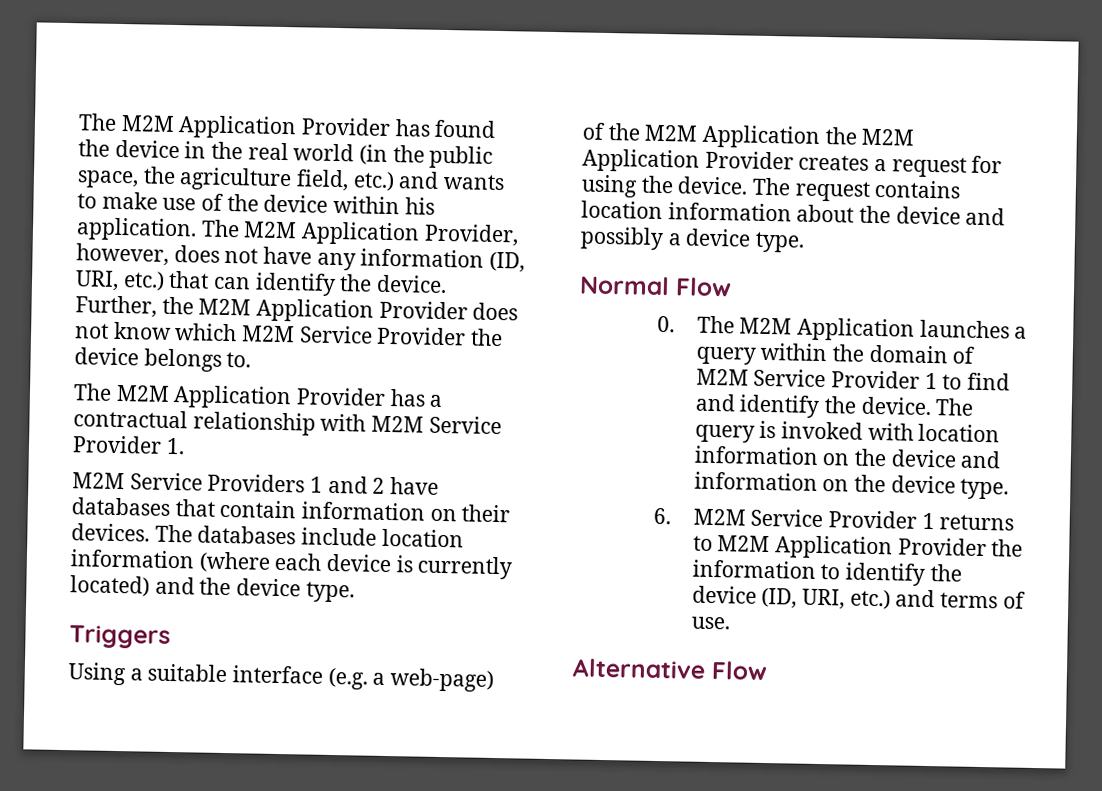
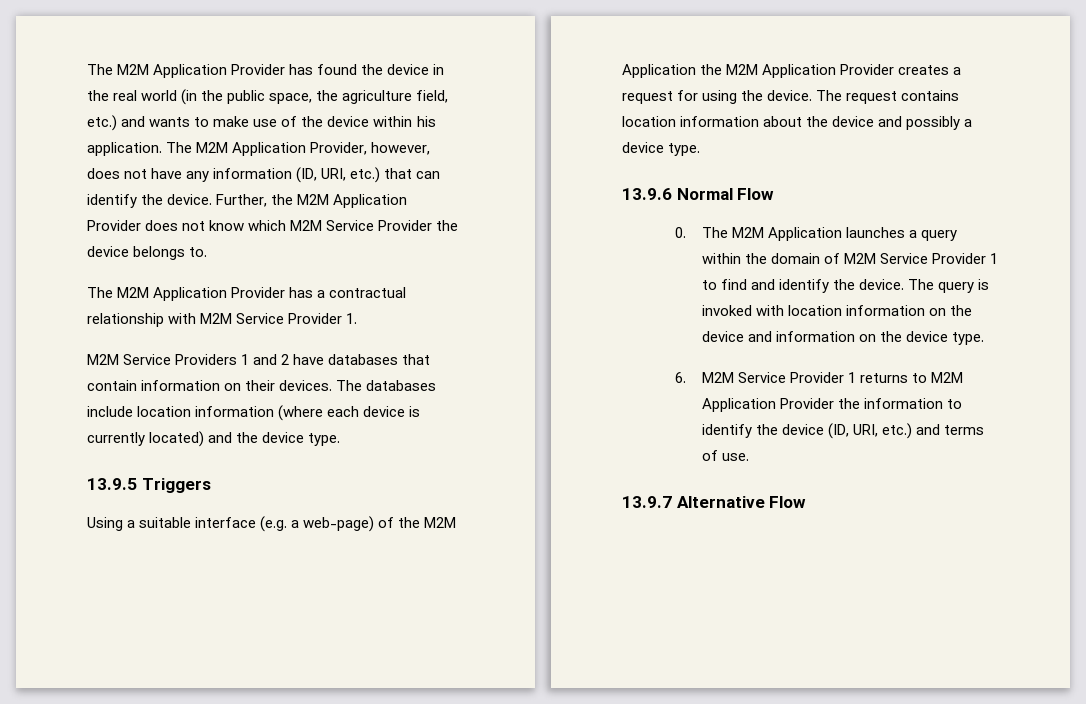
- Triggers
+ 13.9.5 Triggers
- Normal Flow
+ 13.9.6 Normal Flow
- Alternative Flow
+ 13.9.7 Alternative Flow

